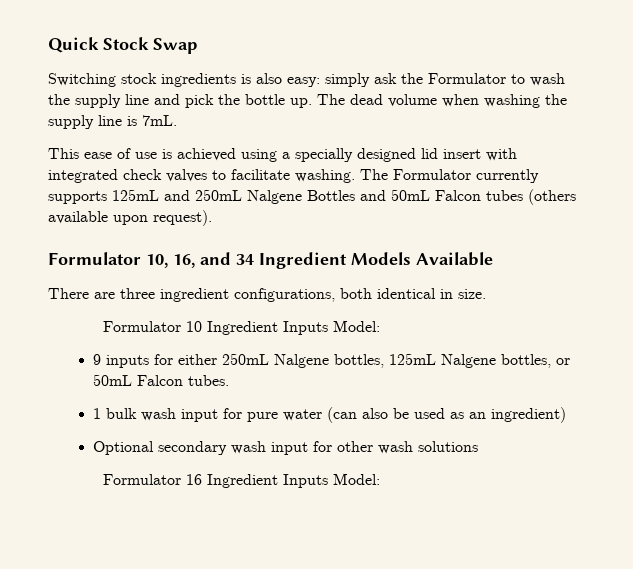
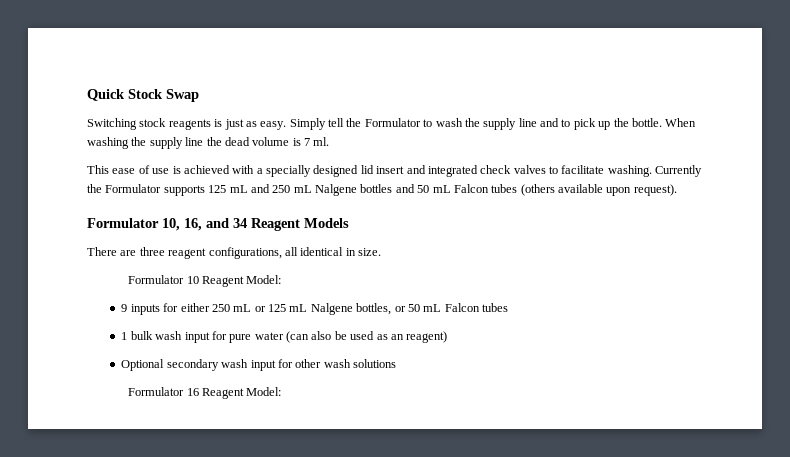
- Switching stock ingredients is also easy: simply ask the Formulator to wash the supply line and pick the bottle up. The dead volume when washing the supply line is 7mL.
+ Switching stock reagents is just as easy. Simply tell the Formulator to wash the supply line and to pick up the bottle. When washing the supply line the dead volume is 7 ml.
- This ease of use is achieved using a specially designed lid insert with integrated check valves to facilitate washing.
+ This ease of use is achieved with a specially designed lid insert and integrated check valves to facilitate washing.
- The Formulator currently supports 125mL and 250mL Nalgene Bottles and 50mL Falcon tubes (others available upon request).
+ Currently the Formulator supports 125 mL and 250 mL Nalgene bottles and 50 mL Falcon tubes (others available upon request).
- Formulator 10, 16, and 34 Ingredient Models Available
+ Formulator 10, 16, and 34 Reagent Models
- There are three ingredient configurations, both identical in size.
+ There are three reagent configurations, all identical in size.
- Formulator 10 Ingredient Inputs Model:
+ Formulator 10 Reagent Model:
- 9 inputs for either 250mL Nalgene bottles, 125mL Nalgene bottles, or 50mL Falcon tubes.
+ 9 inputs for either 250 mL or 125 mL Nalgene bottles, or 50 mL Falcon tubes
- 1 bulk wash input for pure water (can also be used as an ingredient)
+ 1 bulk wash input for pure water (can also be used as an reagent)
- Formulator 16 Ingredient Inputs Model:
+ Formulator 16 Reagent Model:

